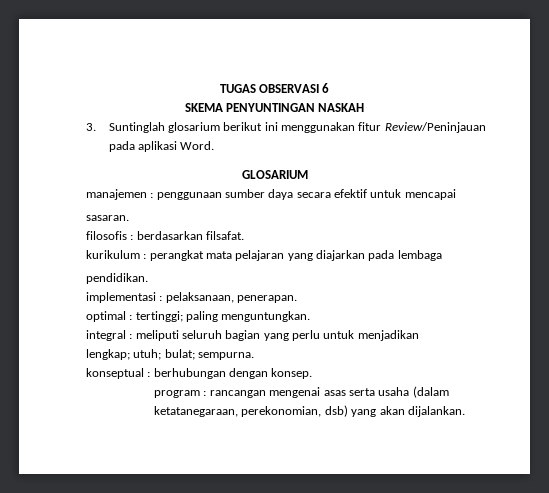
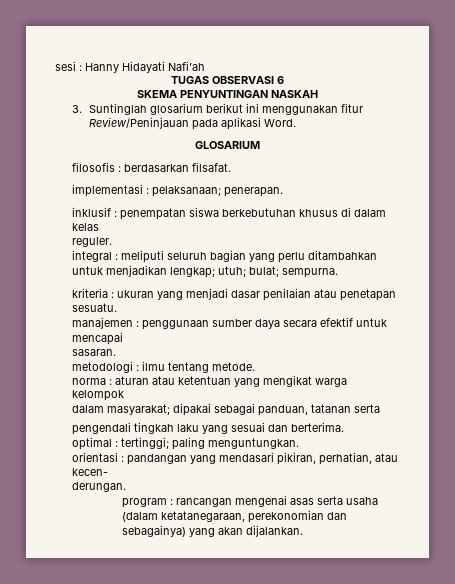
+ sesi : Hanny Hidayati Nafi’ah
+ filosofis : berdasarkan filsafat.
+ implementasi : pelaksanaan; penerapan.
+ inklusif : penempatan siswa berkebutuhan khusus di dalam kelas
+ reguler.
+ integral : meliputi seluruh bagian yang perlu ditambahkan untuk menjadikan lengkap; utuh; bulat; sempurna.
+ kriteria : ukuran yang menjadi dasar penilaian atau penetapan sesuatu.
- filosofis : berdasarkan filsafat.
- kurikulum : perangkat mata pelajaran yang diajarkan pada lembaga
- pendidikan.
- implementasi : pelaksanaan, penerapan.
+ metodologi : ilmu tentang metode.
+ norma : aturan atau ketentuan yang mengikat warga kelompok
+ dalam masyarakat; dipakai sebagai panduan, tatanan serta
+ pengendali tingkah laku yang sesuai dan berterima.
- integral : meliputi seluruh bagian yang perlu untuk menjadikan
- lengkap; utuh; bulat; sempurna.
- konseptual : berhubungan dengan konsep.
+ orientasi : pandangan yang mendasari pikiran, perhatian, atau kecen-
+ derungan.
- program : rancangan mengenai asas serta usaha (dalam ketatanegaraan, perekonomian, dsb) yang akan dijalankan.
+ program : rancangan mengenai asas serta usaha (dalam ketatanegaraan, perekonomian dan sebagainya) yang akan dijalankan.

